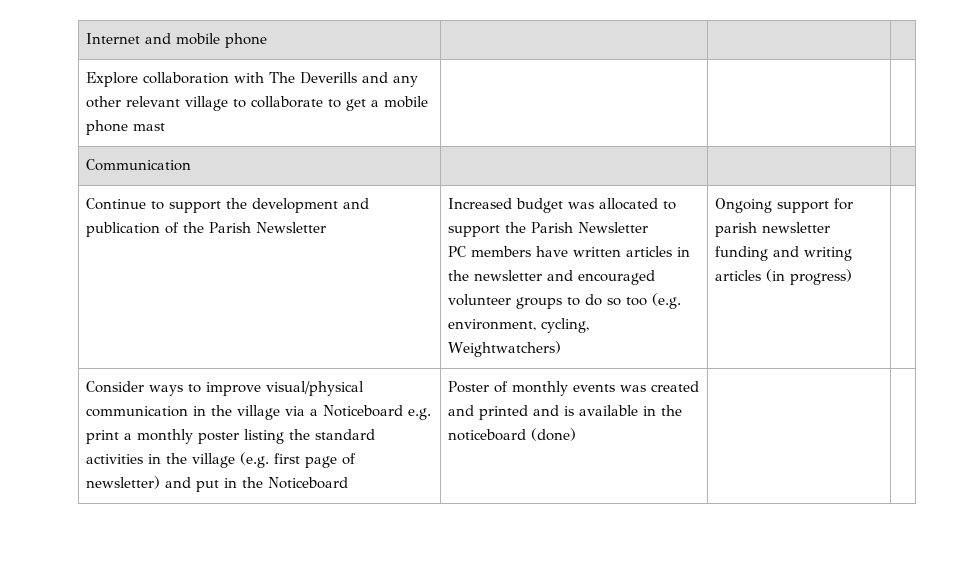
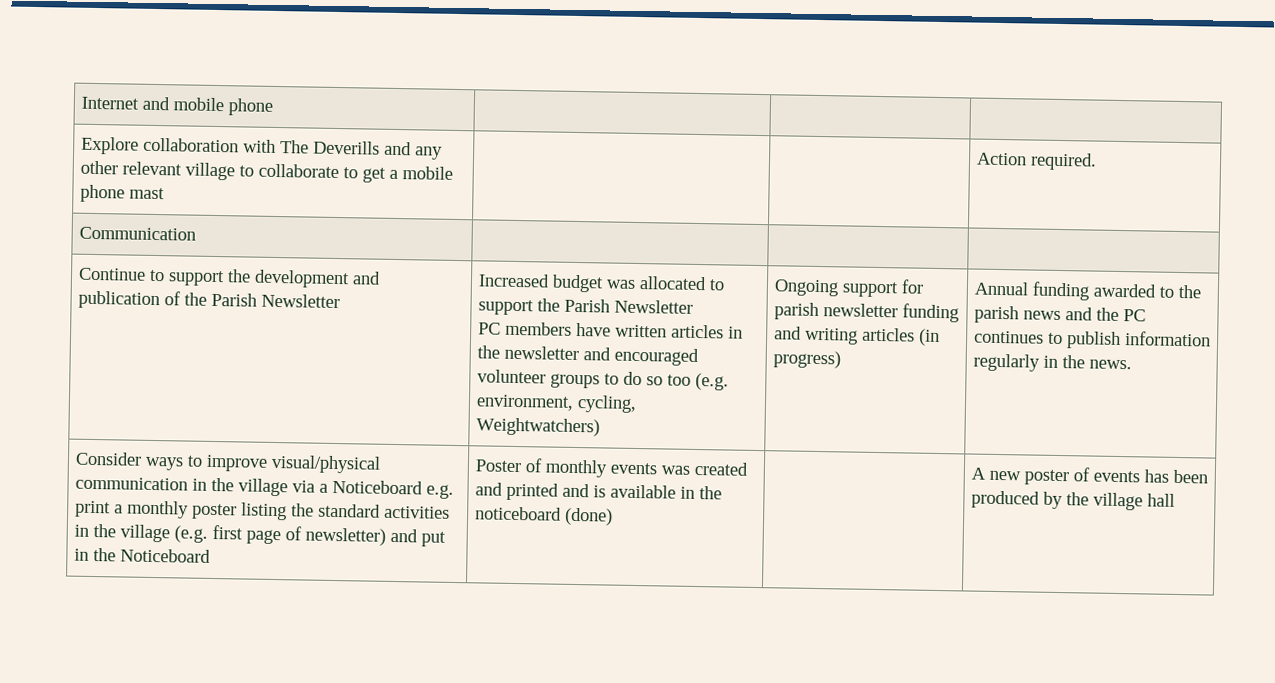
- Explore collaboration with The Deverills and any other relevant village to collaborate to get a mobile phone mast | | |
+ Explore collaboration with The Deverills and any other relevant village to collaborate to get a mobile phone mast | | | Action required.
+ Annual funding awarded to the parish news and the PC continues to publish information regularly in the news.
+ A new poster of events has been produced by the village hall

